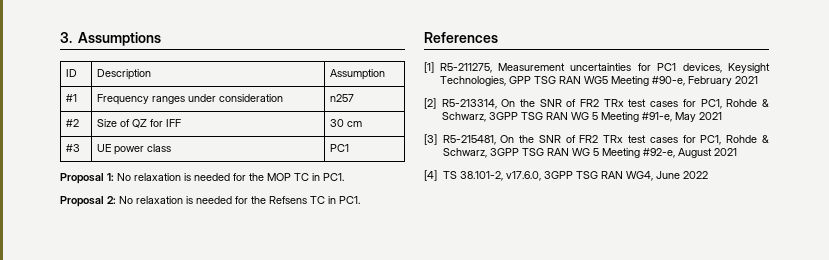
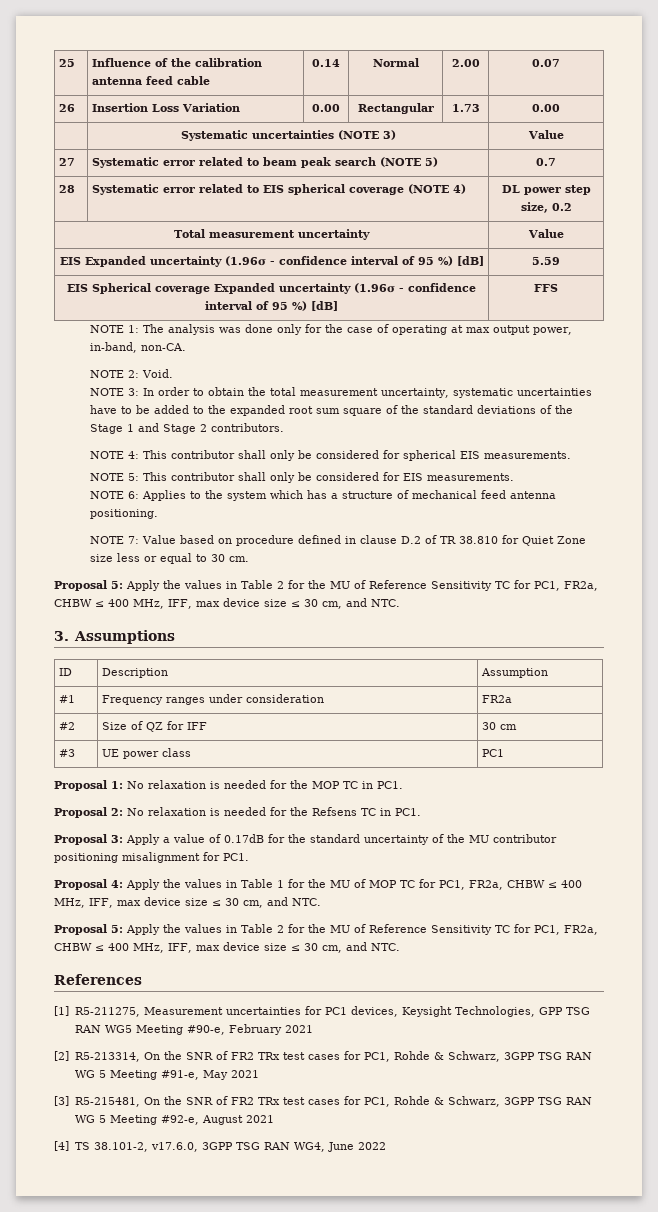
+ 25 | Influence of the calibration antenna feed cable | 0.14 | Normal | 2.00 | 0.07
+ 26 | Insertion Loss Variation | 0.00 | Rectangular | 1.73 | 0.00
+ | Systematic uncertainties (NOTE 3) | Value
+ 27 | Systematic error related to beam peak search (NOTE 5) | 0.7
+ 28 | Systematic error related to EIS spherical coverage (NOTE 4) | DL power step size, 0.2
+ Total measurement uncertainty | Value
+ EIS Expanded uncertainty (1.96σ - confidence interval of 95 %) [dB] | 5.59
+ EIS Spherical coverage Expanded uncertainty (1.96σ - confidence interval of 95 %) [dB] | FFS
+ NOTE 1: The analysis was done only for the case of operating at max output power, in-band, non-CA.
+ NOTE 2: Void.
+ NOTE 3: In order to obtain the total measurement uncertainty, systematic uncertainties have to be added to the expanded root sum square of the standard deviations of the Stage 1 and Stage 2 contributors.
+ NOTE 4: This contributor shall only be considered for spherical EIS measurements.
+ NOTE 5: This contributor shall only be considered for EIS measurements.
+ NOTE 6: Applies to the system which has a structure of mechanical feed antenna positioning.
+ NOTE 7: Value based on procedure defined in clause D.2 of TR 38.810 for Quiet Zone size less or equal to 30 cm.
+ Proposal 5: Apply the values in Table 2 for the MU of Reference Sensitivity TC for PC1, FR2a, CHBW ≤ 400 MHz, IFF, max device size ≤ 30 cm, and NTC.
- #1 | Frequency ranges under consideration | n257
+ #1 | Frequency ranges under consideration | FR2a
+ Proposal 3: Apply a value of 0.17dB for the standard uncertainty of the MU contributor positioning misalignment for PC1.
+ Proposal 4: Apply the values in Table 1 for the MU of MOP TC for PC1, FR2a, CHBW ≤ 400 MHz, IFF, max device size ≤ 30 cm, and NTC.
+ Proposal 5: Apply the values in Table 2 for the MU of Reference Sensitivity TC for PC1, FR2a, CHBW ≤ 400 MHz, IFF, max device size ≤ 30 cm, and NTC.

